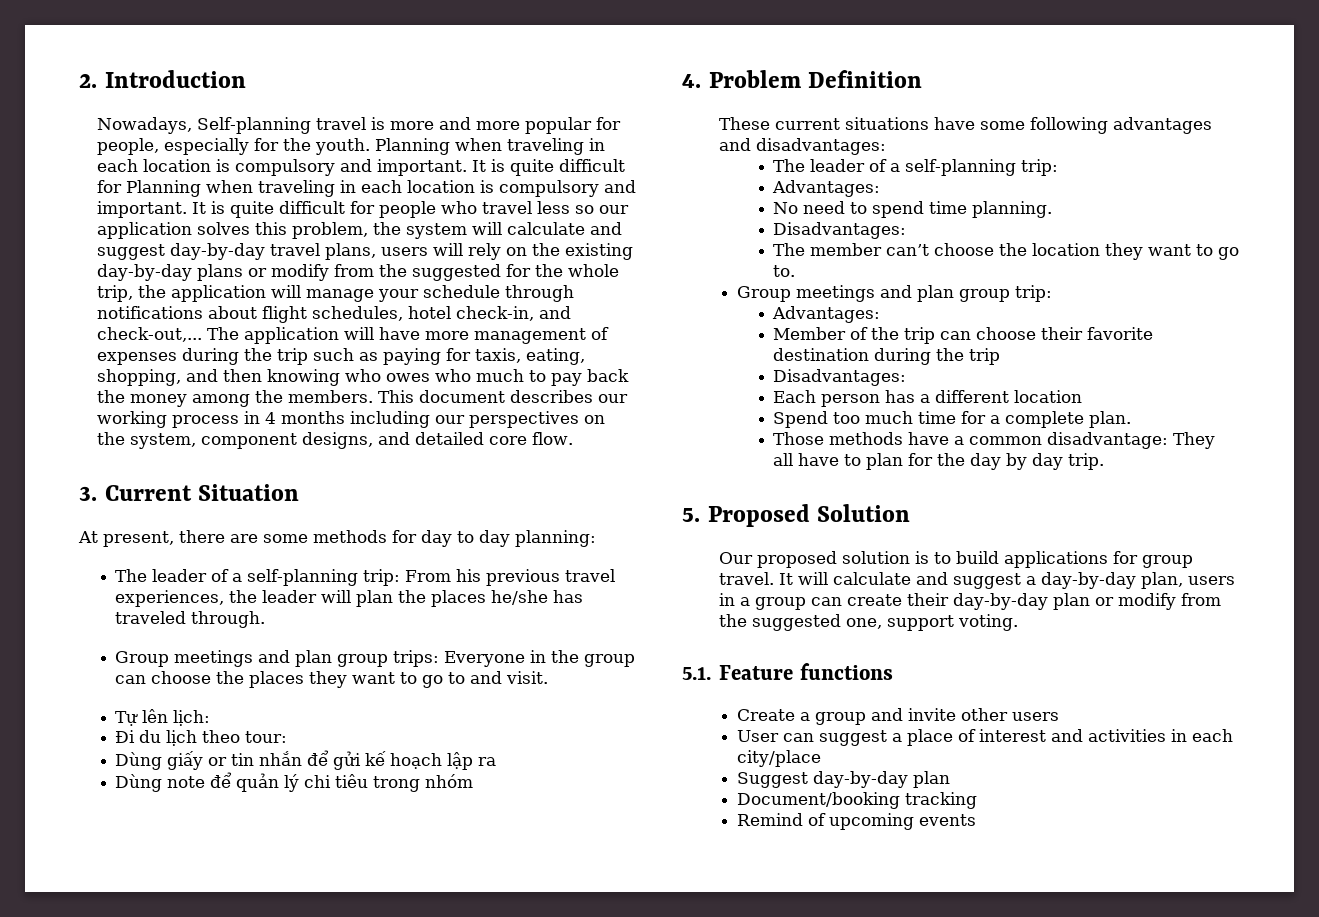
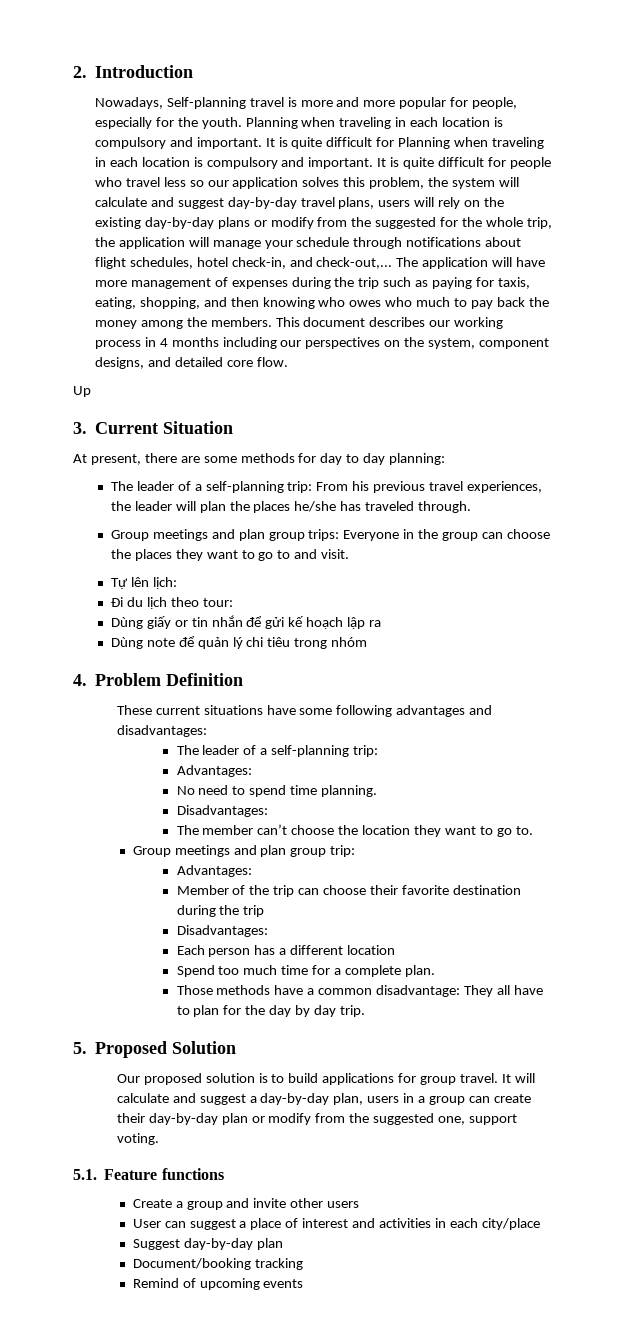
+ Up

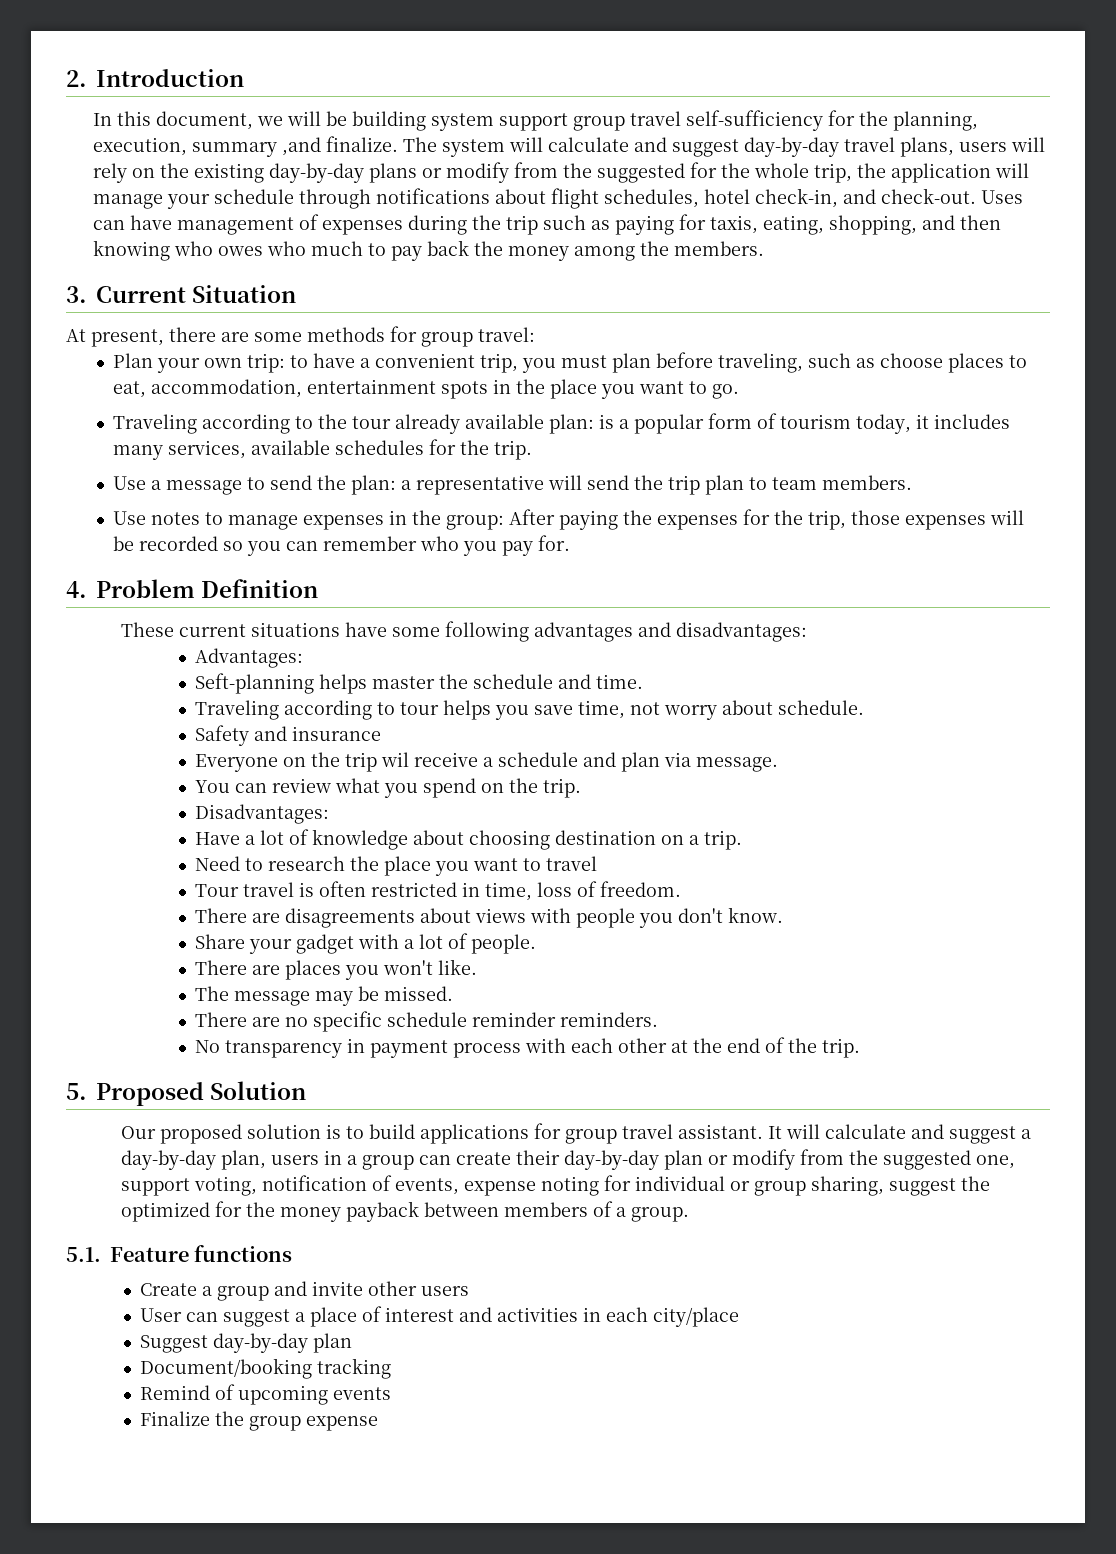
- Nowadays, Self-planning travel is more and more popular for people, especially for the youth. Planning when traveling in each location is compulsory and important. It is quite difficult for Planning when traveling in each location is compulsory and important. It is quite difficult for people who travel less so our application solves this problem, the system will calculate and suggest day-by-day travel plans, users will rely on the existing day-by-day plans or modify from the suggested for the whole trip, the application will manage your schedule through notifications about flight schedules, hotel check-in, and check-out,... The application will have more management of expenses during the trip such as paying for taxis, eating, shopping, and then knowing who owes who much to pay back the money among the members. This document describes our working process in 4 months including our perspectives on the system, component designs, and detailed core flow.
- Up
+ In this document, we will be building system support group travel self-sufficiency for the planning, execution, summary ,and finalize. The system will calculate and suggest day-by-day travel plans, users will rely on the existing day-by-day plans or modify from the suggested for the whole trip, the application will manage your schedule through notifications about flight schedules, hotel check-in, and check-out. Uses can have management of expenses during the trip such as paying for taxis, eating, shopping, and then knowing who owes who much to pay back the money among the members.
- At present, there are some methods for day to day planning:
- The leader of a self-planning trip: From his previous travel experiences, the leader will plan the places he/she has traveled through.
- Group meetings and plan group trips: Everyone in the group can choose the places they want to go to and visit.
- Tự lên lịch:
- Đi du lịch theo tour:
- Dùng giấy or tin nhắn để gửi kế hoạch lập ra
- Dùng note để quản lý chi tiêu trong nhóm
+ At present, there are some methods for group travel:
+ Plan your own trip: to have a convenient trip, you must plan before traveling, such as choose places to eat, accommodation, entertainment spots in the place you want to go.
+ Traveling according to the tour already available plan: is a popular form of tourism today, it includes many services, available schedules for the trip.
+ Use a message to send the plan: a representative will send the trip plan to team members.
+ Use notes to manage expenses in the group: After paying the expenses for the trip, those expenses will be recorded so you can remember who you pay for.
  These current situations have some following advantages and disadvantages:
- The leader of a self-planning trip:
  Advantages:
- No need to spend time planning.
+ Seft-planning helps master the schedule and time.
+ Traveling according to tour helps you save time, not worry about schedule.
+ Safety and insurance
+ Everyone on the trip wil receive a schedule and plan via message.
+ You can review what you spend on the trip.
  Disadvantages:
- The member can’t choose the location they want to go to.
- Group meetings and plan group trip:
- Advantages:
- Member of the trip can choose their favorite destination during the trip
- Disadvantages:
- Each person has a different location
- Spend too much time for a complete plan.
- Those methods have a common disadvantage: They all have to plan for the day by day trip.
+ Have a lot of knowledge about choosing destination on a trip.
+ Need to research the place you want to travel
+ Tour travel is often restricted in time, loss of freedom.
+ There are disagreements about views with people you don't know.
+ Share your gadget with a lot of people.
+ There are places you won't like.
+ The message may be missed.
+ There are no specific schedule reminder reminders.
+ No transparency in payment process with each other at the end of the trip.
- Our proposed solution is to build applications for group travel.
+ Our proposed solution is to build applications for group travel assistant.
- It will calculate and suggest a day-by-day plan, users in a group can create their day-by-day plan or modify from the suggested one, support voting.
+ It will calculate and suggest a day-by-day plan, users in a group can create their day-by-day plan or modify from the suggested one, support voting, notification of events, expense noting for individual or group sharing, suggest the optimized for the money payback between members of a group.
+ Finalize the group expense

